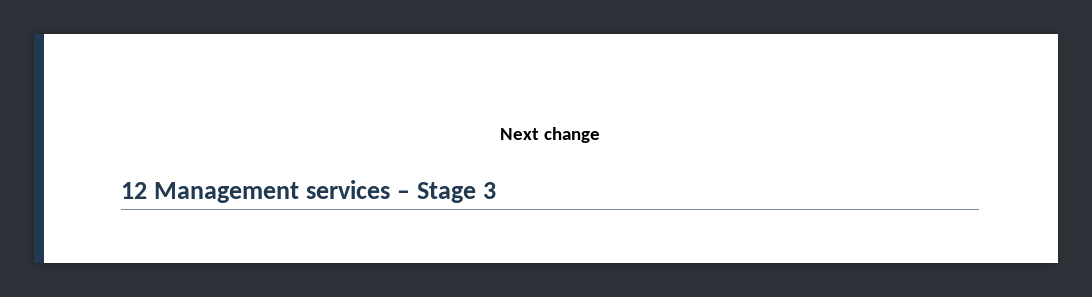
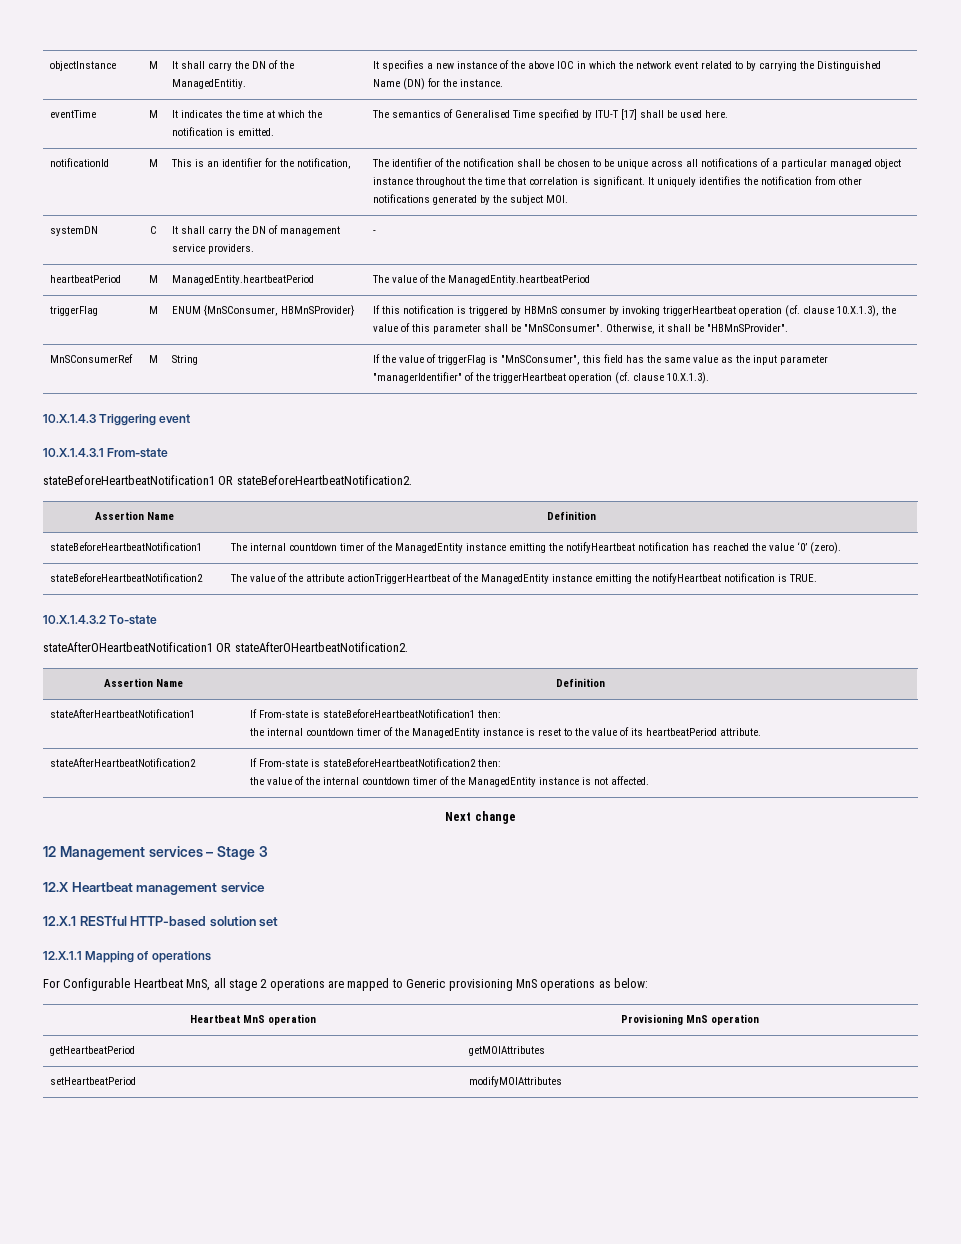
+ objectInstance | M | It shall carry the DN of the ManagedEntitiy. | It specifies a new instance of the above IOC in which the network event related to by carrying the Distinguished Name (DN) for the instance.
+ eventTime | M | It indicates the time at which the notification is emitted. | The semantics of Generalised Time specified by ITU-T [17] shall be used here.
+ notificationId | M | This is an identifier for the notification, | The identifier of the notification shall be chosen to be unique across all notifications of a particular managed object instance throughout the time that correlation is significant. It uniquely identifies the notification from other notifications generated by the subject MOI.
+ systemDN | C | It shall carry the DN of management service providers. | -
+ heartbeatPeriod | M | ManagedEntity.heartbeatPeriod | The value of the ManagedEntity.heartbeatPeriod
+ triggerFlag | M | ENUM {MnSConsumer, HBMnSProvider} | If this notification is triggered by HBMnS consumer by invoking triggerHeartbeat operation (cf. clause 10.X.1.3), the value of this parameter shall be "MnSConsumer". Otherwise, it shall be "HBMnSProvider".
+ MnSConsumerRef | M | String | If the value of triggerFlag is "MnSConsumer", this field has the same value as the input parameter "managerIdentifier" of the triggerHeartbeat operation (cf. clause 10.X.1.3).
+ 10.X.1.4.3 Triggering event
+ 10.X.1.4.3.1 From-state
+ stateBeforeHeartbeatNotification1 OR stateBeforeHeartbeatNotification2.
+ Assertion Name | Definition
+ stateBeforeHeartbeatNotification1 | The internal countdown timer of the ManagedEntity instance emitting the notifyHeartbeat notification has reached the value ‘0’ (zero).
+ stateBeforeHeartbeatNotification2 | The value of the attribute actionTriggerHeartbeat of the ManagedEntity instance emitting the notifyHeartbeat notification is TRUE.
+ 10.X.1.4.3.2 To-state
+ stateAfterOHeartbeatNotification1 OR stateAfterOHeartbeatNotification2.
+ Assertion Name | Definition
+ stateAfterHeartbeatNotification1 | If From-state is stateBeforeHeartbeatNotification1 then:
+ the internal countdown timer of the ManagedEntity instance is reset to the value of its heartbeatPeriod attribute.
+ stateAfterHeartbeatNotification2 | If From-state is stateBeforeHeartbeatNotification2 then:
+ the value of the internal countdown timer of the ManagedEntity instance is not affected.
+ 12.X Heartbeat management service
+ 12.X.1 RESTful HTTP-based solution set
+ 12.X.1.1 Mapping of operations
+ For Configurable Heartbeat MnS, all stage 2 operations are mapped to Generic provisioning MnS operations as below:
+ Heartbeat MnS operation | Provisioning MnS operation
+ getHeartbeatPeriod | getMOIAttributes
+ setHeartbeatPeriod | modifyMOIAttributes

